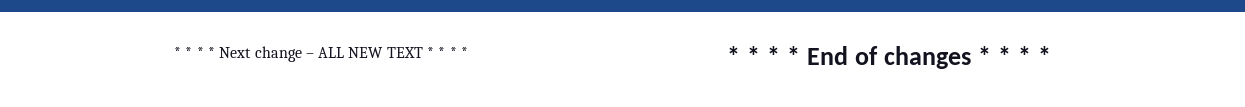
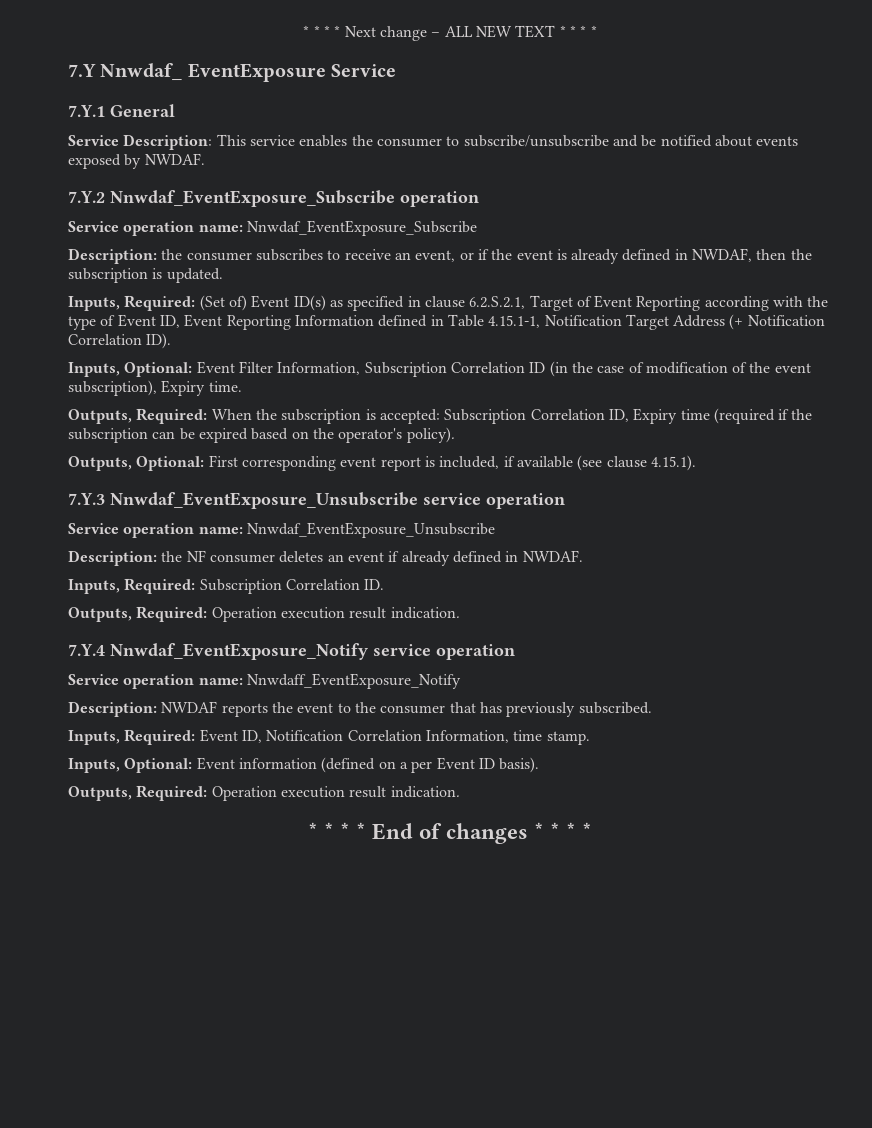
+ 7.Y Nnwdaf_ EventExposure Service
+ 7.Y.1 General
+ Service Description: This service enables the consumer to subscribe/unsubscribe and be notified about events exposed by NWDAF.
+ 7.Y.2 Nnwdaf_EventExposure_Subscribe operation
+ Service operation name: Nnwdaf_EventExposure_Subscribe
+ Description: the consumer subscribes to receive an event, or if the event is already defined in NWDAF, then the subscription is updated.
+ Inputs, Required: (Set of) Event ID(s) as specified in clause 6.2.S.2.1, Target of Event Reporting according with the type of Event ID, Event Reporting Information defined in Table 4.15.1-1, Notification Target Address (+ Notification Correlation ID).
+ Inputs, Optional: Event Filter Information, Subscription Correlation ID (in the case of modification of the event subscription), Expiry time.
+ Outputs, Required: When the subscription is accepted: Subscription Correlation ID, Expiry time (required if the subscription can be expired based on the operator's policy).
+ Outputs, Optional: First corresponding event report is included, if available (see clause 4.15.1).
+ 7.Y.3 Nnwdaf_EventExposure_Unsubscribe service operation
+ Service operation name: Nnwdaf_EventExposure_Unsubscribe
+ Description: the NF consumer deletes an event if already defined in NWDAF.
+ Inputs, Required: Subscription Correlation ID.
+ Outputs, Required: Operation execution result indication.
+ 7.Y.4 Nnwdaf_EventExposure_Notify service operation
+ Service operation name: Nnwdaff_EventExposure_Notify
+ Description: NWDAF reports the event to the consumer that has previously subscribed.
+ Inputs, Required: Event ID, Notification Correlation Information, time stamp.
+ Inputs, Optional: Event information (defined on a per Event ID basis).
+ Outputs, Required: Operation execution result indication.

